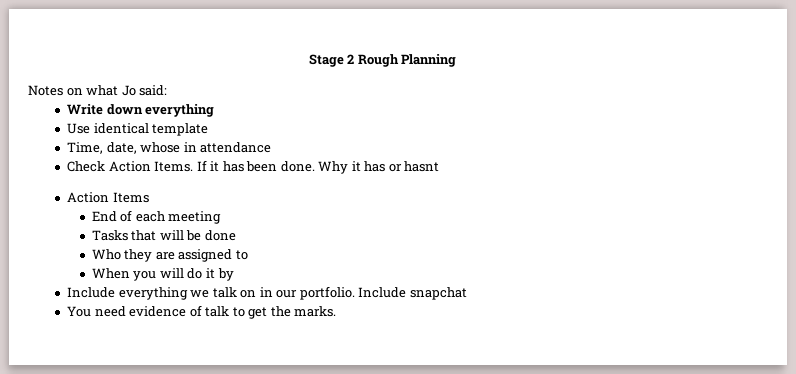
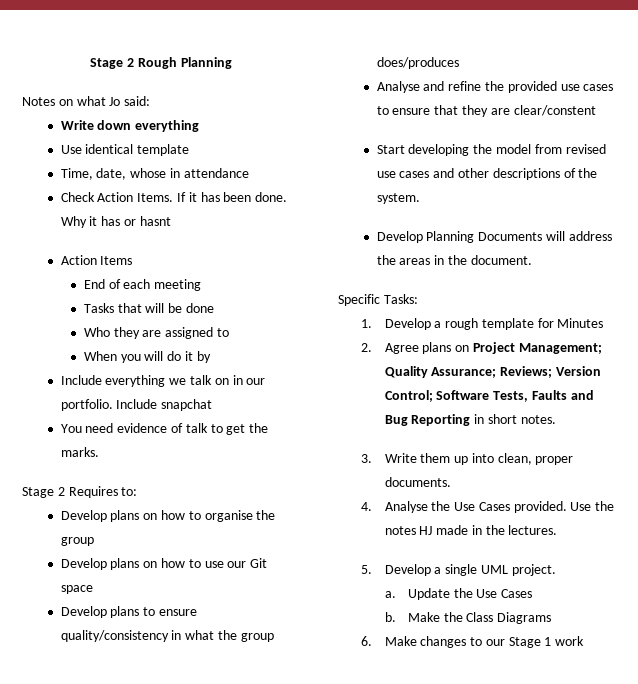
+ Stage 2 Requires to:
+ Develop plans on how to organise the group
+ Develop plans on how to use our Git space
+ Develop plans to ensure quality/consistency in what the group does/produces
+ Analyse and refine the provided use cases to ensure that they are clear/constent
+ Start developing the model from revised use cases and other descriptions of the system.
+ Develop Planning Documents will address the areas in the document.
+ Specific Tasks:
+ 1. Develop a rough template for Minutes
+ 2. Agree plans on Project Management; Quality Assurance; Reviews; Version Control; Software Tests, Faults and Bug Reporting in short notes.
+ 3. Write them up into clean, proper documents.
+ 4. Analyse the Use Cases provided. Use the notes HJ made in the lectures.
+ 5. Develop a single UML project.
+ a. Update the Use Cases
+ b. Make the Class Diagrams
+ 6. Make changes to our Stage 1 work

